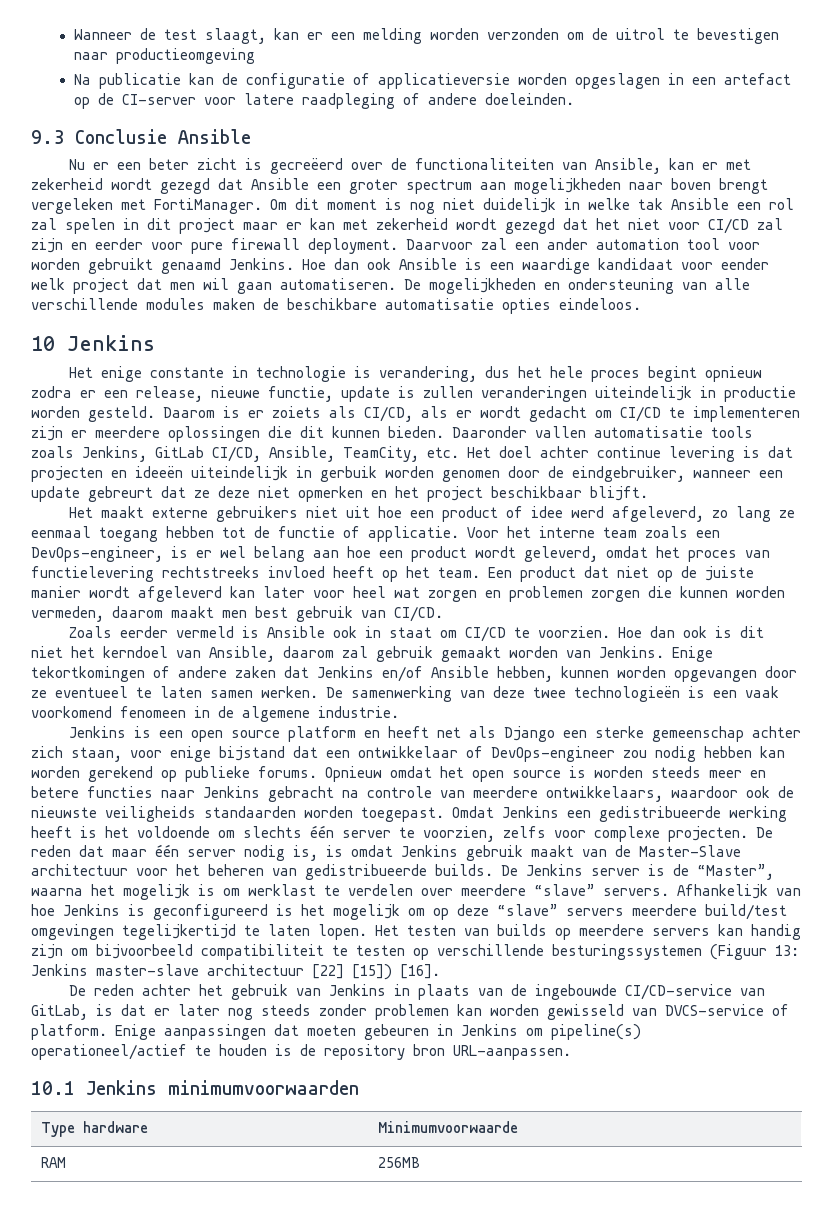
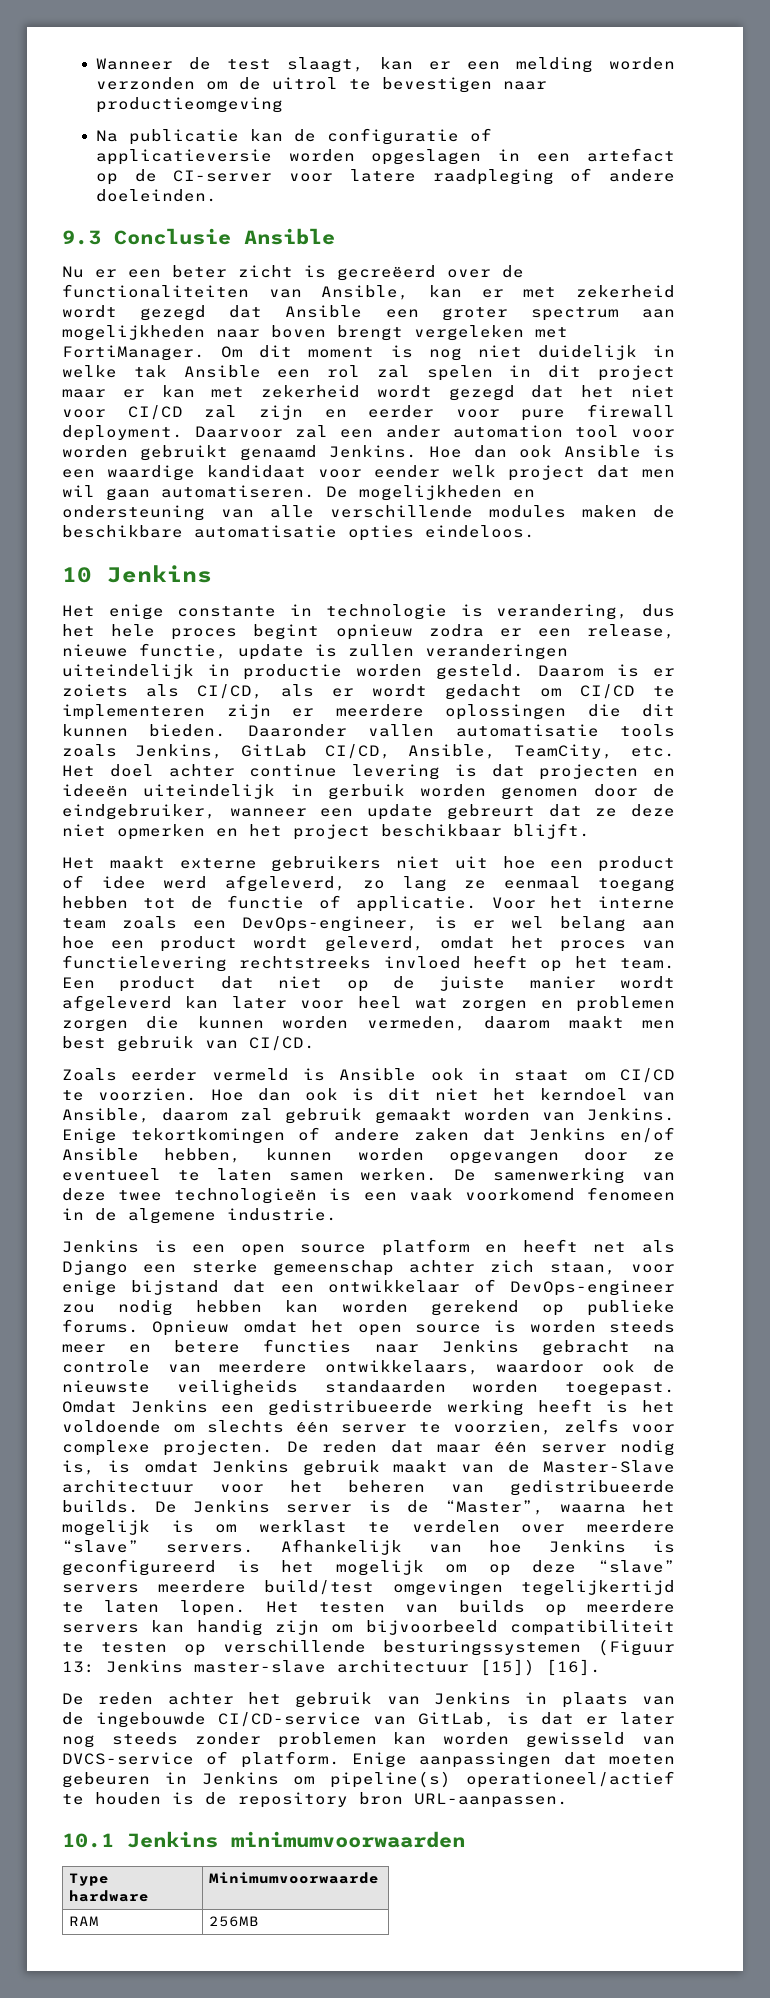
- Het testen van builds op meerdere servers kan handig zijn om bijvoorbeeld compatibiliteit te testen op verschillende besturingssystemen (Figuur 13: Jenkins master-slave architectuur [22] [15]) [16].
+ Het testen van builds op meerdere servers kan handig zijn om bijvoorbeeld compatibiliteit te testen op verschillende besturingssystemen (Figuur 13: Jenkins master-slave architectuur [15]) [16].

